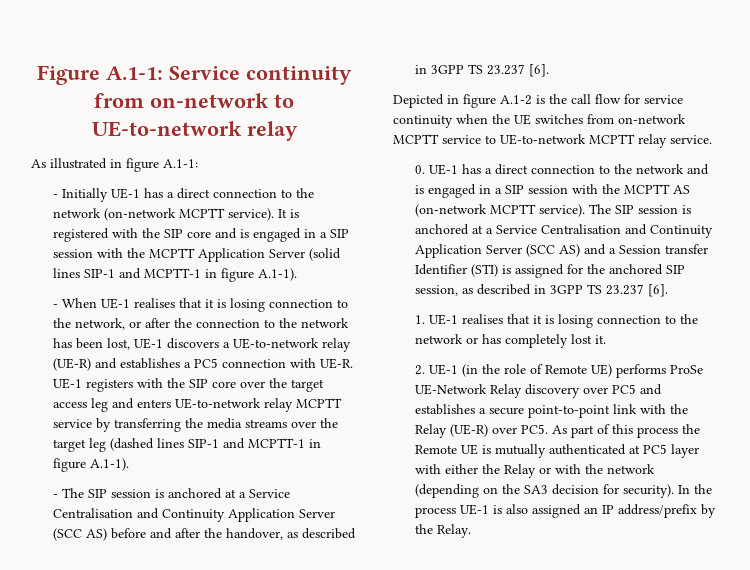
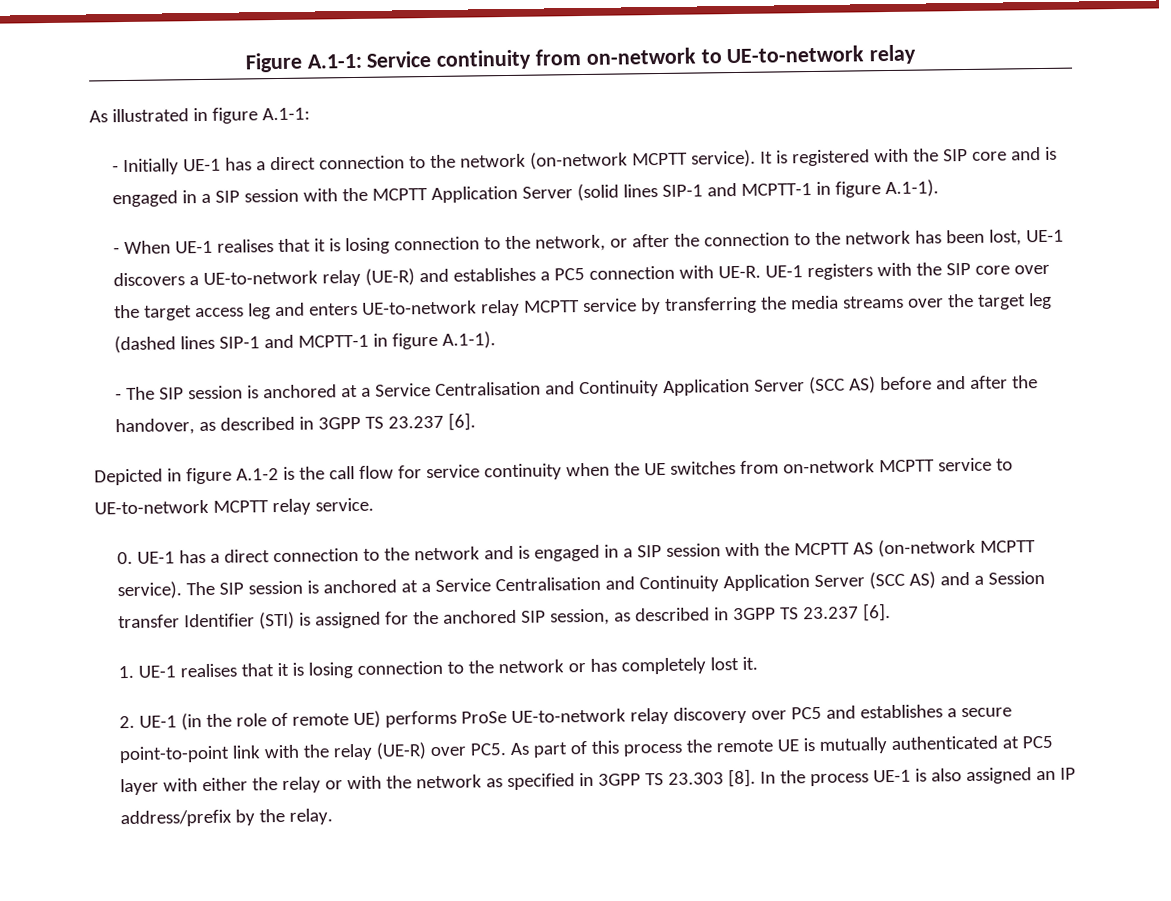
- 2. UE-1 (in the role of Remote UE) performs ProSe UE-Network Relay discovery over PC5 and establishes a secure point-to-point link with the Relay (UE-R) over PC5. As part of this process the Remote UE is mutually authenticated at PC5 layer with either the Relay or with the network (depending on the SA3 decision for security).
+ 2. UE-1 (in the role of remote UE) performs ProSe UE-to-network relay discovery over PC5 and establishes a secure point-to-point link with the relay (UE-R) over PC5. As part of this process the remote UE is mutually authenticated at PC5 layer with either the relay or with the network as specified in 3GPP TS 23.303 [8].
- In the process UE-1 is also assigned an IP address/prefix by the Relay.
+ In the process UE-1 is also assigned an IP address/prefix by the relay.

